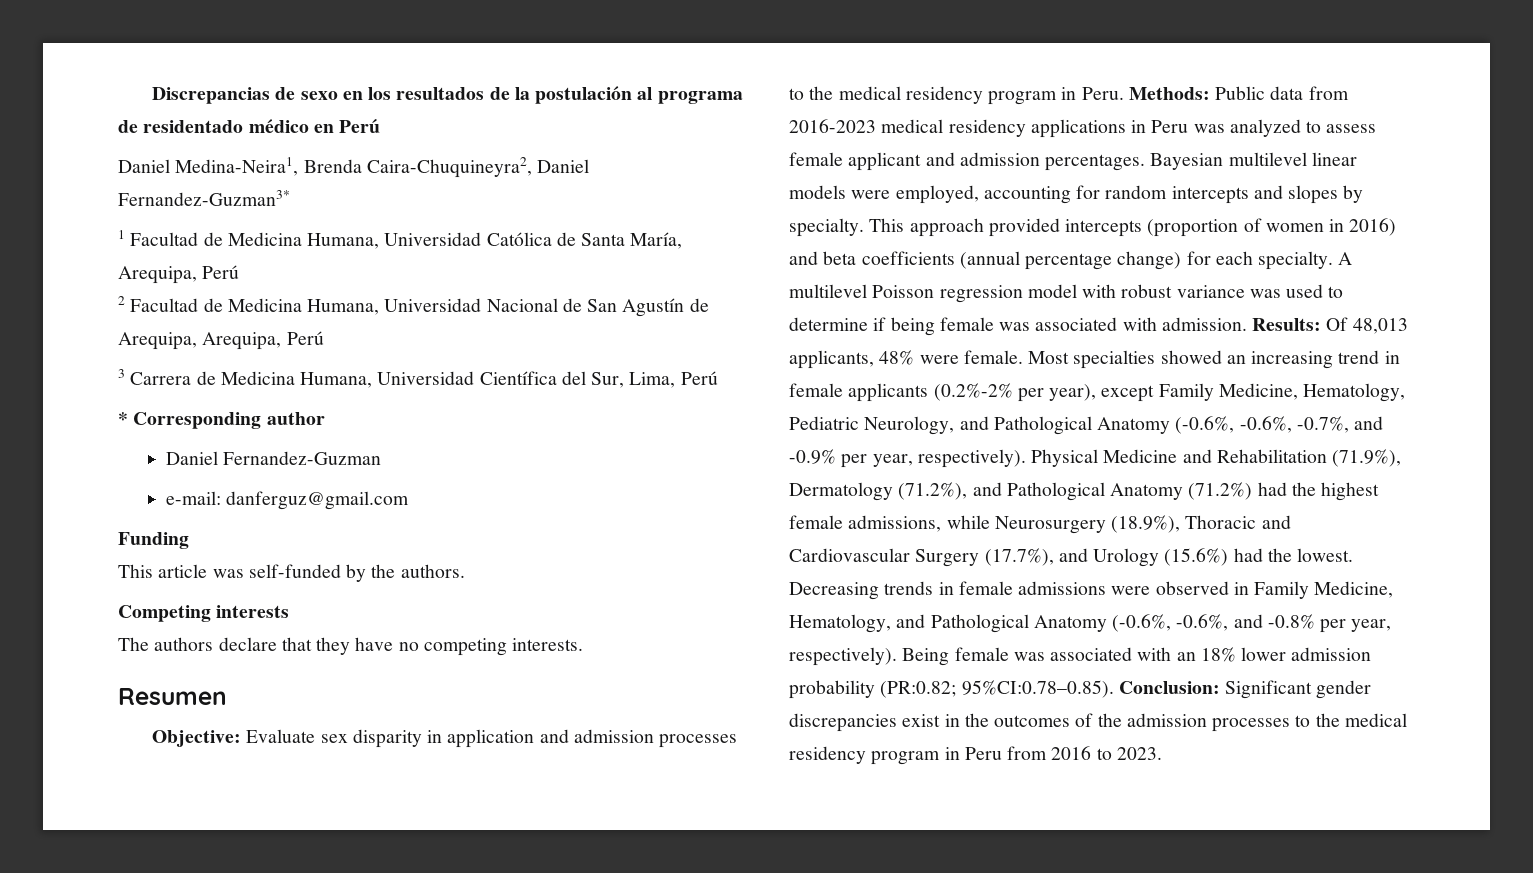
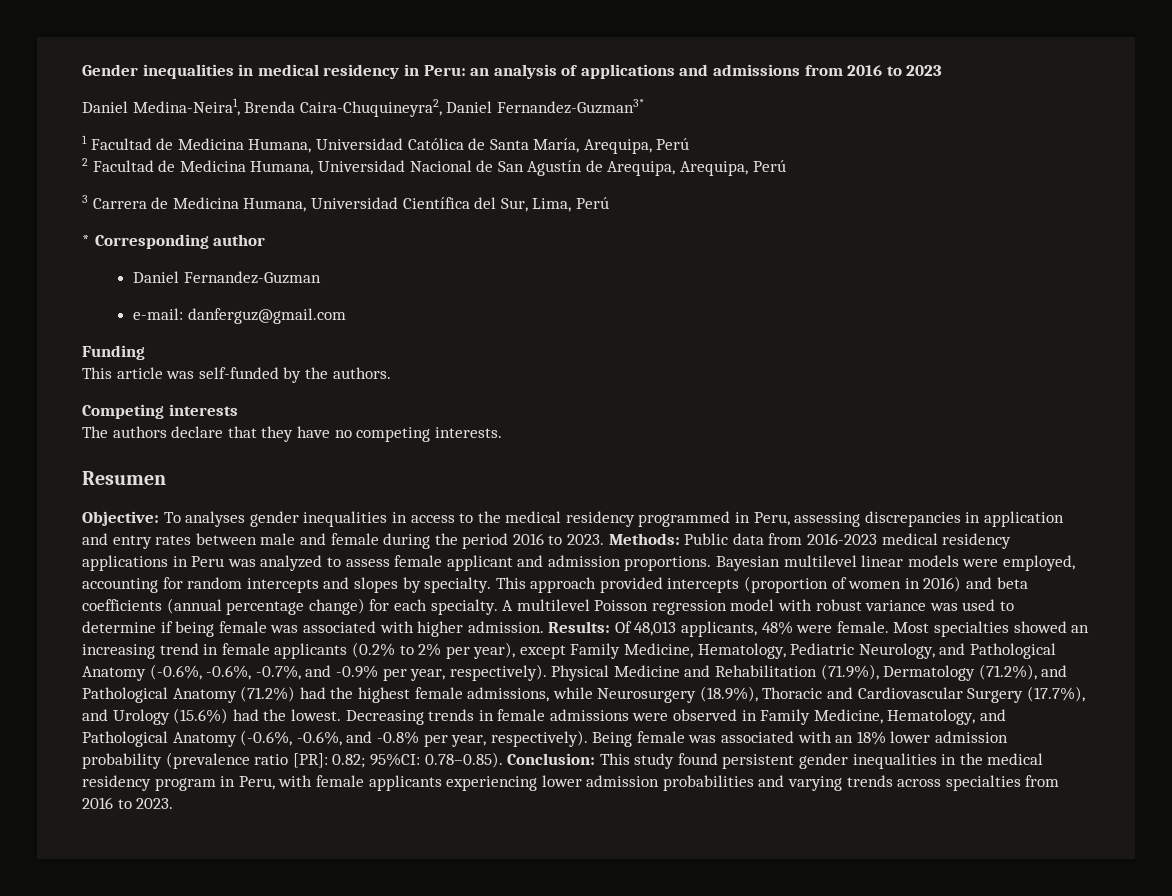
- Discrepancias de sexo en los resultados de la postulación al programa de residentado médico en Perú
+ Gender inequalities in medical residency in Peru: an analysis of applications and admissions from 2016 to 2023
- Objective: Evaluate sex disparity in application and admission processes to the medical residency program in Peru.
+ Objective: To analyses gender inequalities in access to the medical residency programmed in Peru, assessing discrepancies in application and entry rates between male and female during the period 2016 to 2023.
- Methods: Public data from 2016-2023 medical residency applications in Peru was analyzed to assess female applicant and admission percentages.
+ Methods: Public data from 2016-2023 medical residency applications in Peru was analyzed to assess female applicant and admission proportions.
- A multilevel Poisson regression model with robust variance was used to determine if being female was associated with admission.
+ A multilevel Poisson regression model with robust variance was used to determine if being female was associated with higher admission.
- Most specialties showed an increasing trend in female applicants (0.2%-2% per year), except Family Medicine, Hematology, Pediatric Neurology, and Pathological Anatomy (-0.6%, -0.6%, -0.7%, and -0.9% per year, respectively).
+ Most specialties showed an increasing trend in female applicants (0.2% to 2% per year), except Family Medicine, Hematology, Pediatric Neurology, and Pathological Anatomy (-0.6%, -0.6%, -0.7%, and -0.9% per year, respectively).
- Being female was associated with an 18% lower admission probability (PR:0.82; 95%CI:0.78–0.85). Conclusion: Significant gender discrepancies exist in the outcomes of the admission processes to the medical residency program in Peru from 2016 to 2023.
+ Being female was associated with an 18% lower admission probability (prevalence ratio [PR]: 0.82; 95%CI: 0.78–0.85). Conclusion: This study found persistent gender inequalities in the medical residency program in Peru, with female applicants experiencing lower admission probabilities and varying trends across specialties from 2016 to 2023.

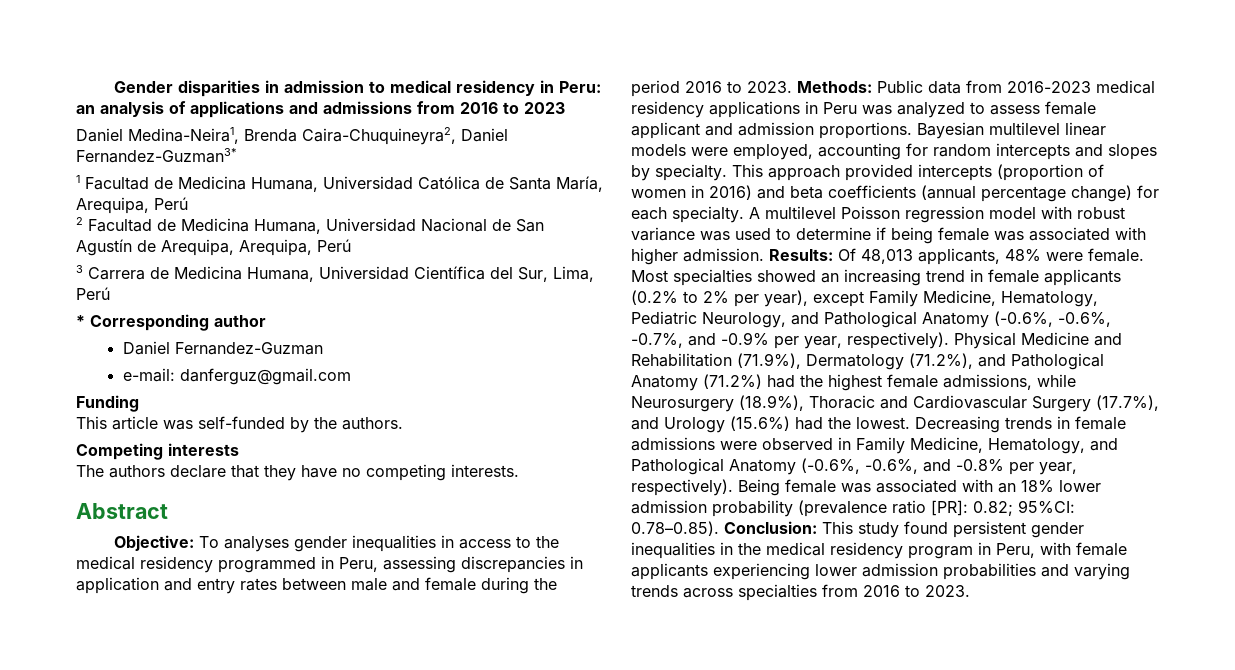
- Gender inequalities in medical residency in Peru: an analysis of applications and admissions from 2016 to 2023
+ Gender disparities in admission to medical residency in Peru: an analysis of applications and admissions from 2016 to 2023
- Resumen
+ Abstract

